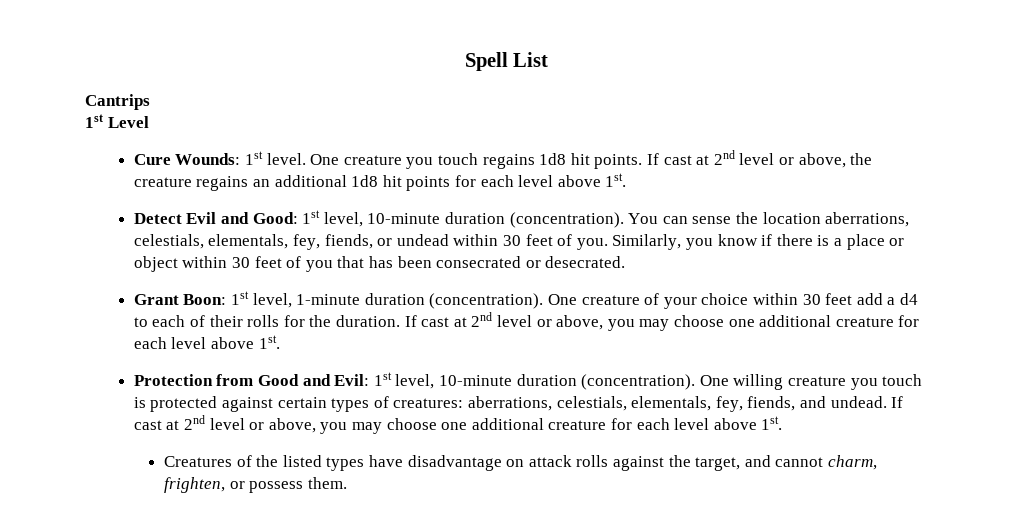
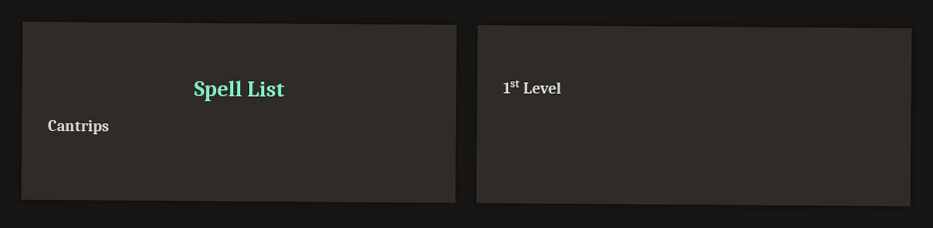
- Cure Wounds: 1st level. One creature you touch regains 1d8 hit points. If cast at 2nd level or above, the creature regains an additional 1d8 hit points for each level above 1st.
- Detect Evil and Good: 1st level, 10-minute duration (concentration). You can sense the location aberrations, celestials, elementals, fey, fiends, or undead within 30 feet of you. Similarly, you know if there is a place or object within 30 feet of you that has been consecrated or desecrated.
- Grant Boon: 1st level, 1-minute duration (concentration). One creature of your choice within 30 feet add a d4 to each of their rolls for the duration. If cast at 2nd level or above, you may choose one additional creature for each level above 1st.
- Protection from Good and Evil: 1st level, 10-minute duration (concentration). One willing creature you touch is protected against certain types of creatures: aberrations, celestials, elementals, fey, fiends, and undead. If cast at 2nd level or above, you may choose one additional creature for each level above 1st.
- Creatures of the listed types have disadvantage on attack rolls against the target, and cannot charm, frighten, or possess them.

